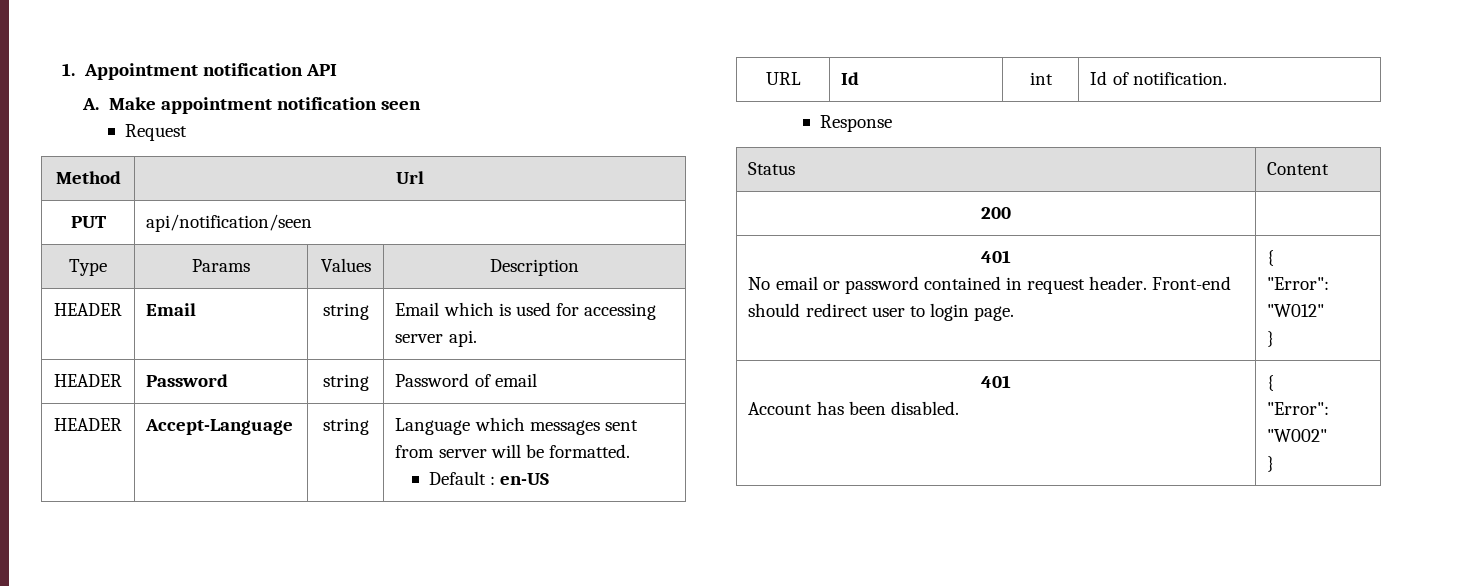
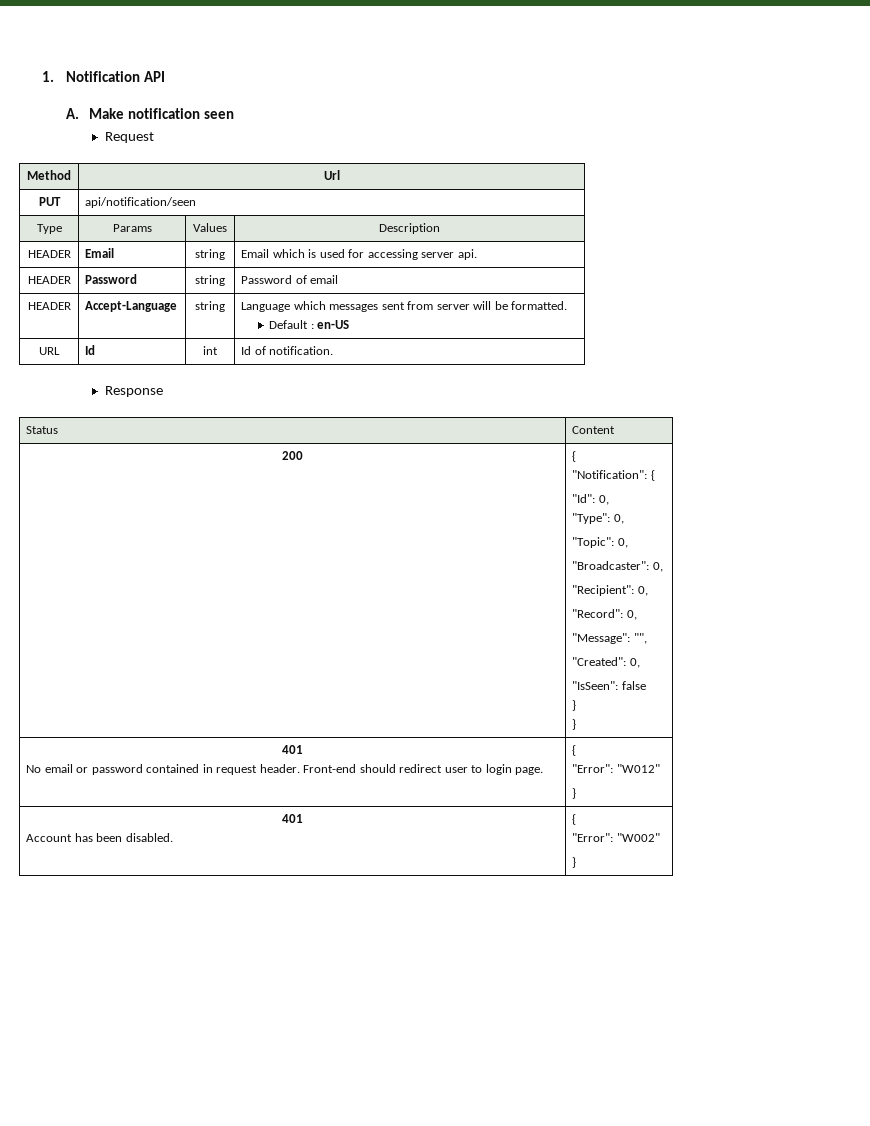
- 1. Appointment notification API
+ 1. Notification API
- A. Make appointment notification seen
+ A. Make notification seen
- 200 |
+ 200 | {
+ "Notification": {
+ "Id": 0,
+ "Type": 0,
+ "Topic": 0,
+ "Broadcaster": 0,
+ "Recipient": 0,
+ "Record": 0,
+ "Message": "",
+ "Created": 0,
+ "IsSeen": false
+ }
+ }

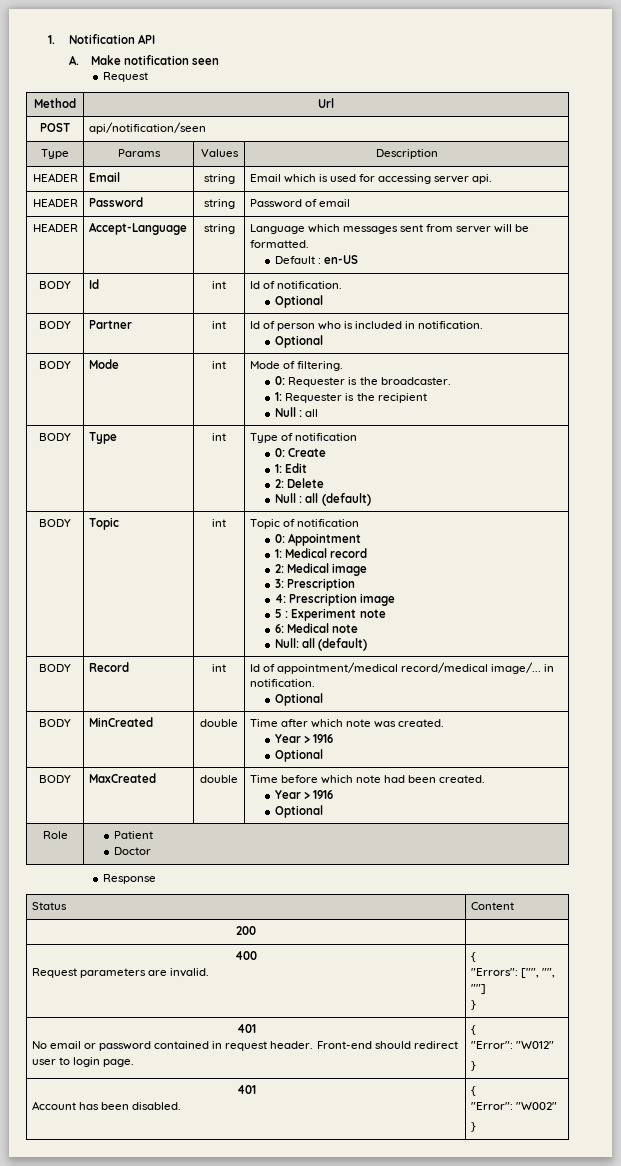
- PUT | api/notification/seen
+ POST | api/notification/seen
- URL | Id | int | Id of notification.
+ BODY | Id | int | Id of notification.
+ Optional
+ BODY | Partner | int | Id of person who is included in notification.
+ Optional
+ BODY | Mode | int | Mode of filtering.
+ 0: Requester is the broadcaster.
+ 1: Requester is the recipient
+ Null : all
+ BODY | Type | int | Type of notification
+ 0: Create
+ 1: Edit
+ 2: Delete
+ Null : all (default)
+ BODY | Topic | int | Topic of notification
+ 0: Appointment
+ 1: Medical record
+ 2: Medical image
+ 3: Prescription
+ 4: Prescription image
+ 5 : Experiment note
+ 6: Medical note
+ Null: all (default)
+ BODY | Record | int | Id of appointment/medical record/medical image/... in notification.
+ Optional
+ BODY | MinCreated | double | Time after which note was created.
+ Year > 1916
+ Optional
+ BODY | MaxCreated | double | Time before which note had been created.
+ Year > 1916
+ Optional
+ Role | Patient
+ Doctor
  Response
  Status | Content
- 200 | {
- "Notification": {
- "Id": 0,
- "Type": 0,
- "Topic": 0,
- "Broadcaster": 0,
- "Recipient": 0,
- "Record": 0,
- "Message": "",
- "Created": 0,
- "IsSeen": false
- }
+ 200 |
+ 400
+ Request parameters are invalid. | {
+ "Errors": ["", "", ""]

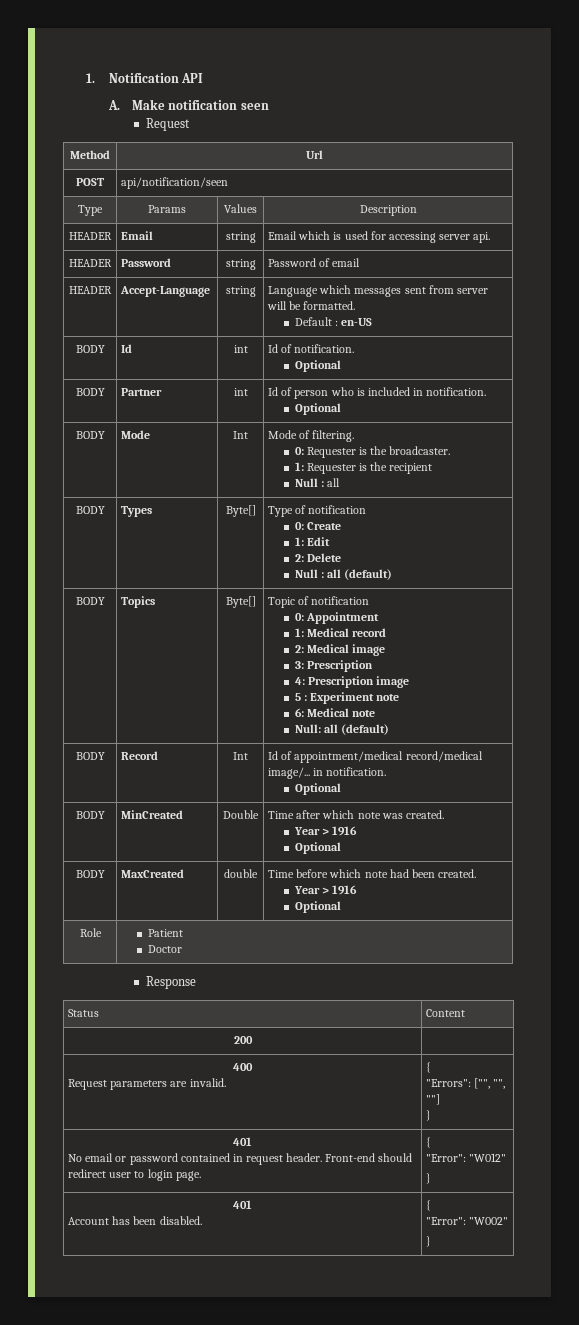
- BODY | Mode | int | Mode of filtering.
+ BODY | Mode | Int | Mode of filtering.
- BODY | Type | int | Type of notification
+ BODY | Types | Byte[] | Type of notification
- BODY | Topic | int | Topic of notification
+ BODY | Topics | Byte[] | Topic of notification
- BODY | Record | int | Id of appointment/medical record/medical image/... in notification.
+ BODY | Record | Int | Id of appointment/medical record/medical image/... in notification.
- BODY | MinCreated | double | Time after which note was created.
+ BODY | MinCreated | Double | Time after which note was created.

